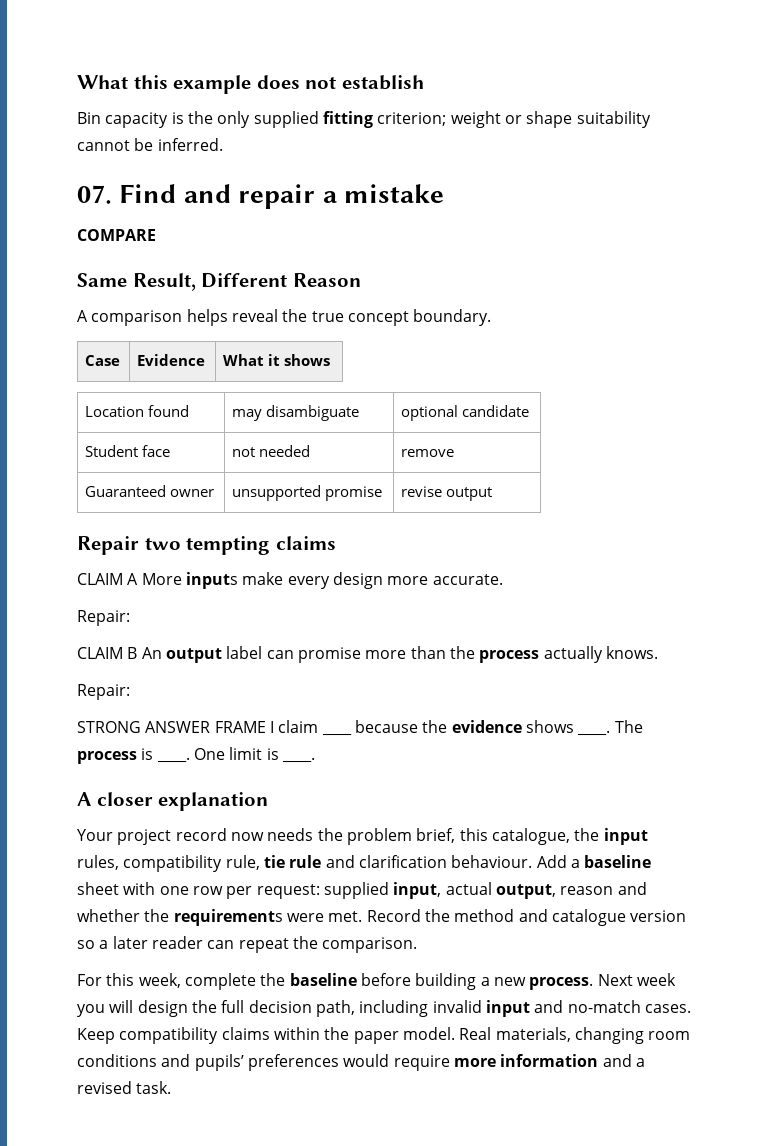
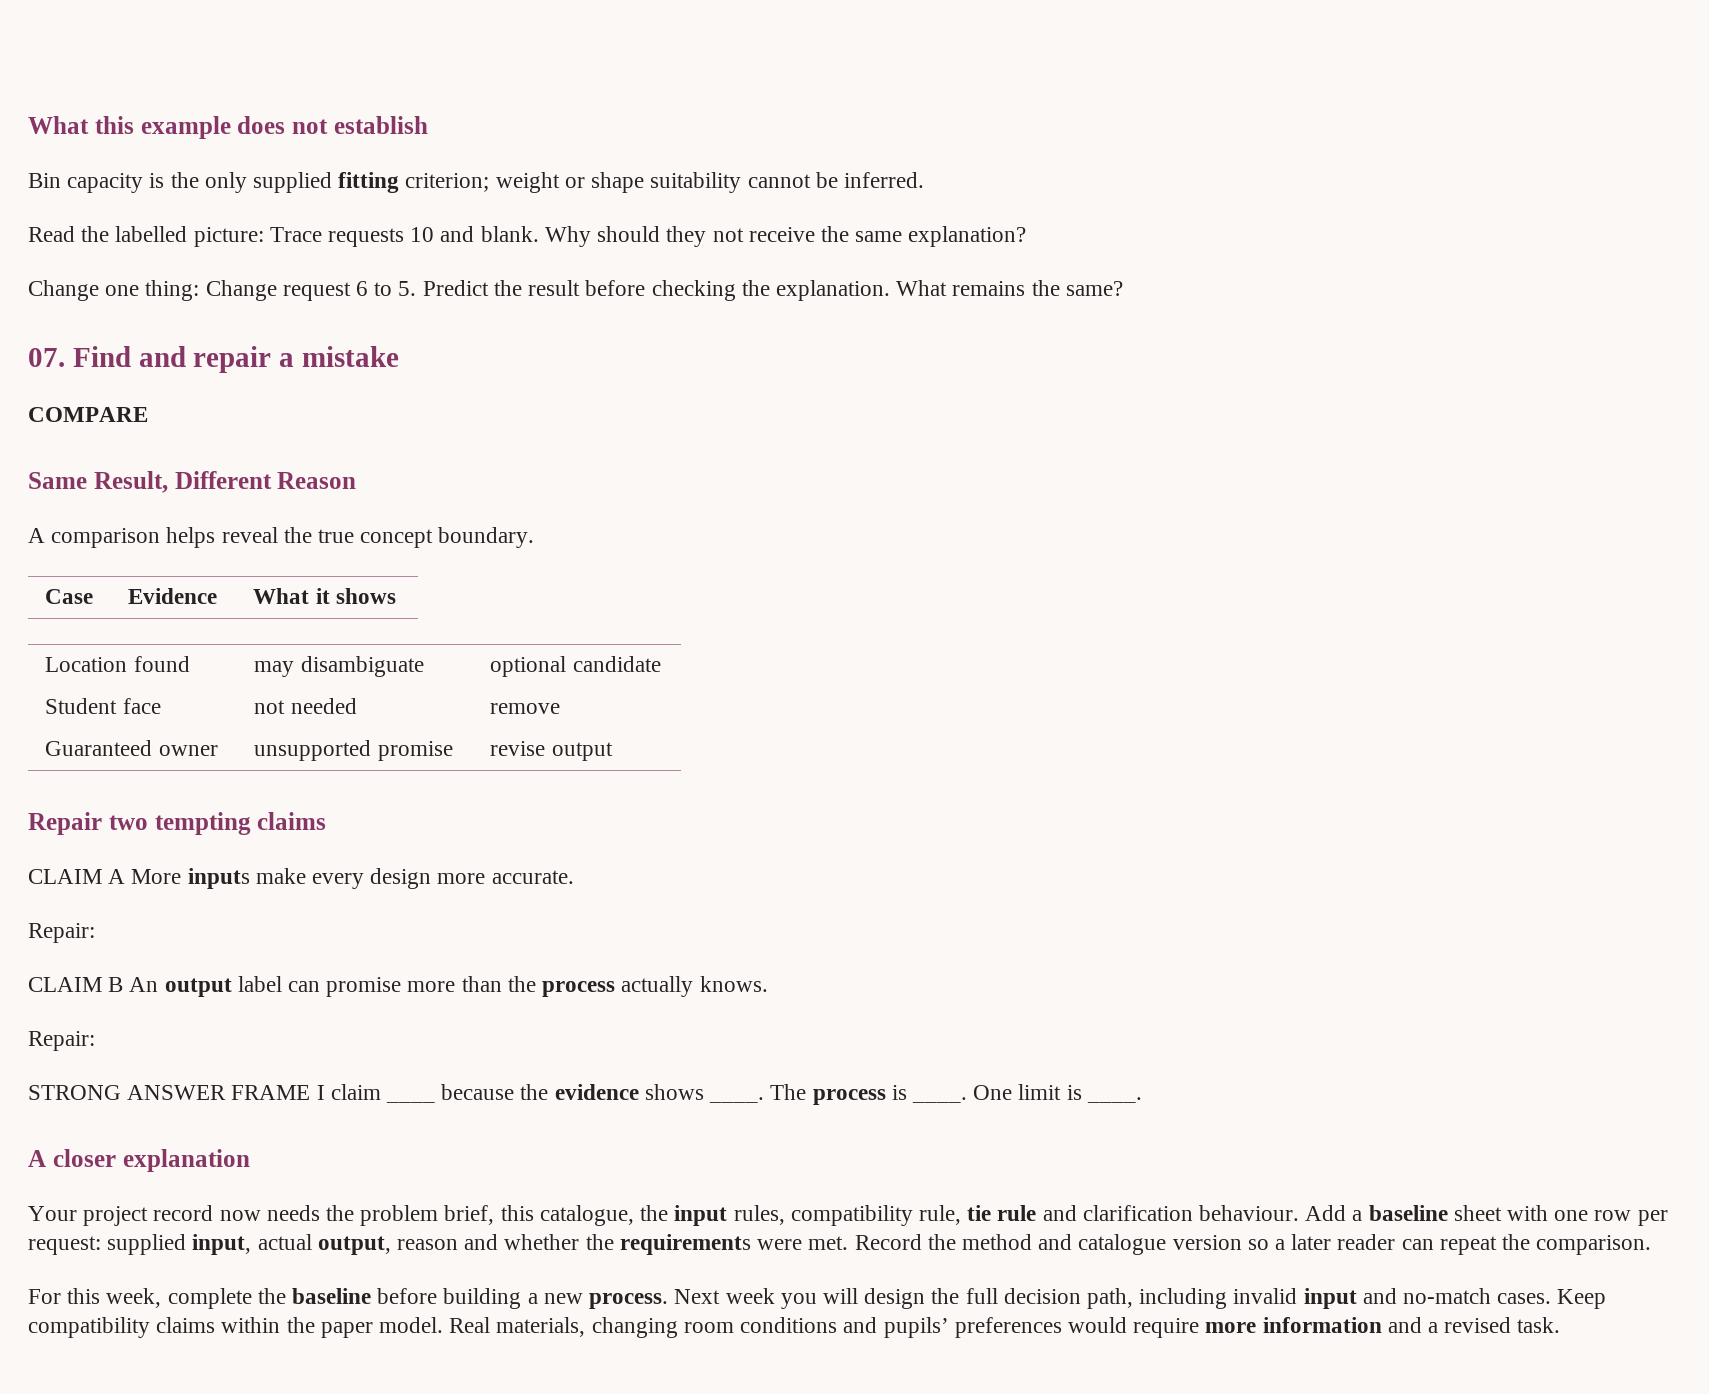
+ Read the labelled picture: Trace requests 10 and blank. Why should they not receive the same explanation?
+ Change one thing: Change request 6 to 5. Predict the result before checking the explanation. What remains the same?

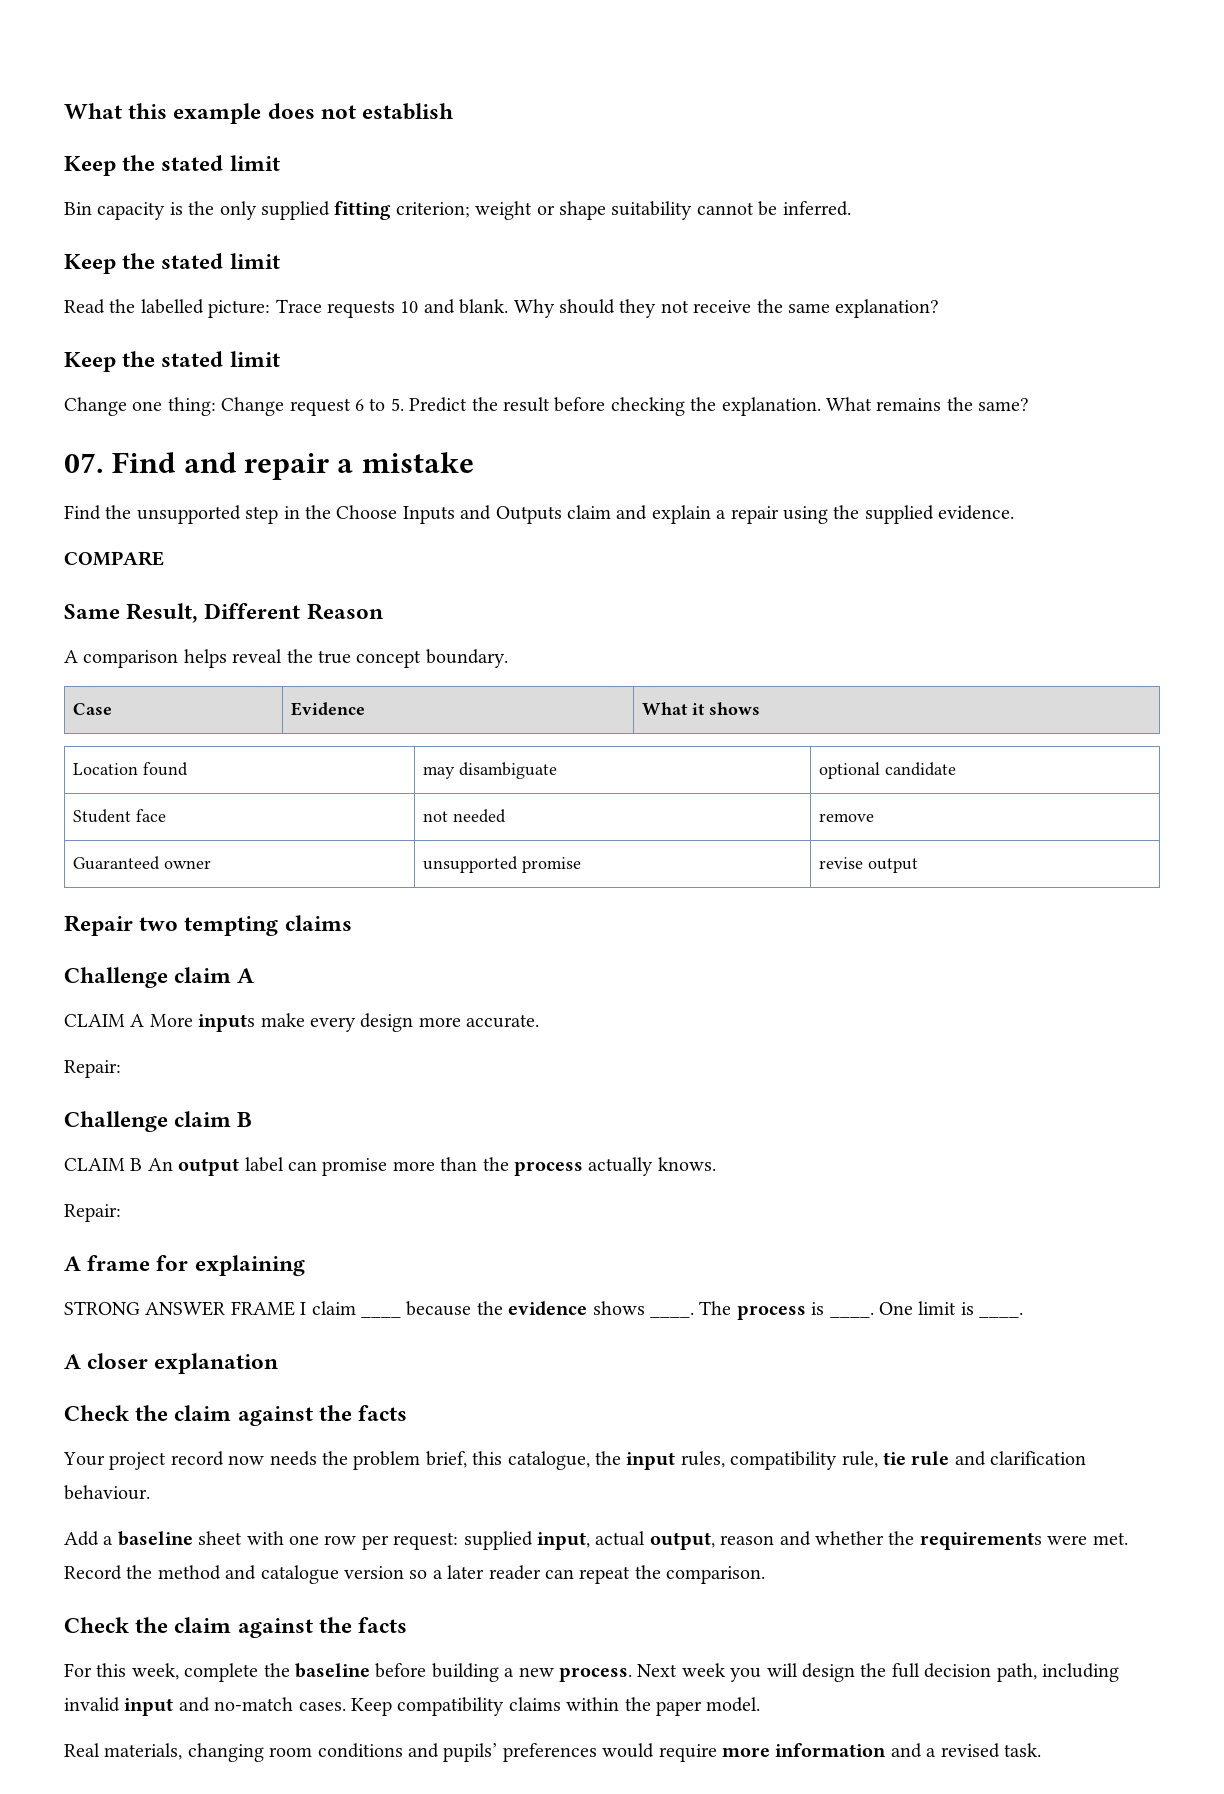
  What this example does not establish
+ Keep the stated limit
  Bin capacity is the only supplied fitting criterion; weight or shape suitability cannot be inferred.
+ Keep the stated limit
  Why should they not receive the same explanation?
+ Keep the stated limit
+ Find the unsupported step in the Choose Inputs and Outputs claim and explain a repair using the supplied evidence.
+ Challenge claim A
+ Challenge claim B
+ A frame for explaining
  A closer explanation
+ Check the claim against the facts
- Your project record now needs the problem brief, this catalogue, the input rules, compatibility rule, tie rule and clarification behaviour. Add a baseline sheet with one row per request: supplied input, actual output, reason and whether the requirements were met.
+ Your project record now needs the problem brief, this catalogue, the input rules, compatibility rule, tie rule and clarification behaviour.
+ Add a baseline sheet with one row per request: supplied input, actual output, reason and whether the requirements were met.
  Record the method and catalogue version so a later reader can repeat the comparison.
+ Check the claim against the facts
- Keep compatibility claims within the paper model. Real materials, changing room conditions and pupils’ preferences would require more information and a revised task.
+ Keep compatibility claims within the paper model.
+ Real materials, changing room conditions and pupils’ preferences would require more information and a revised task.

